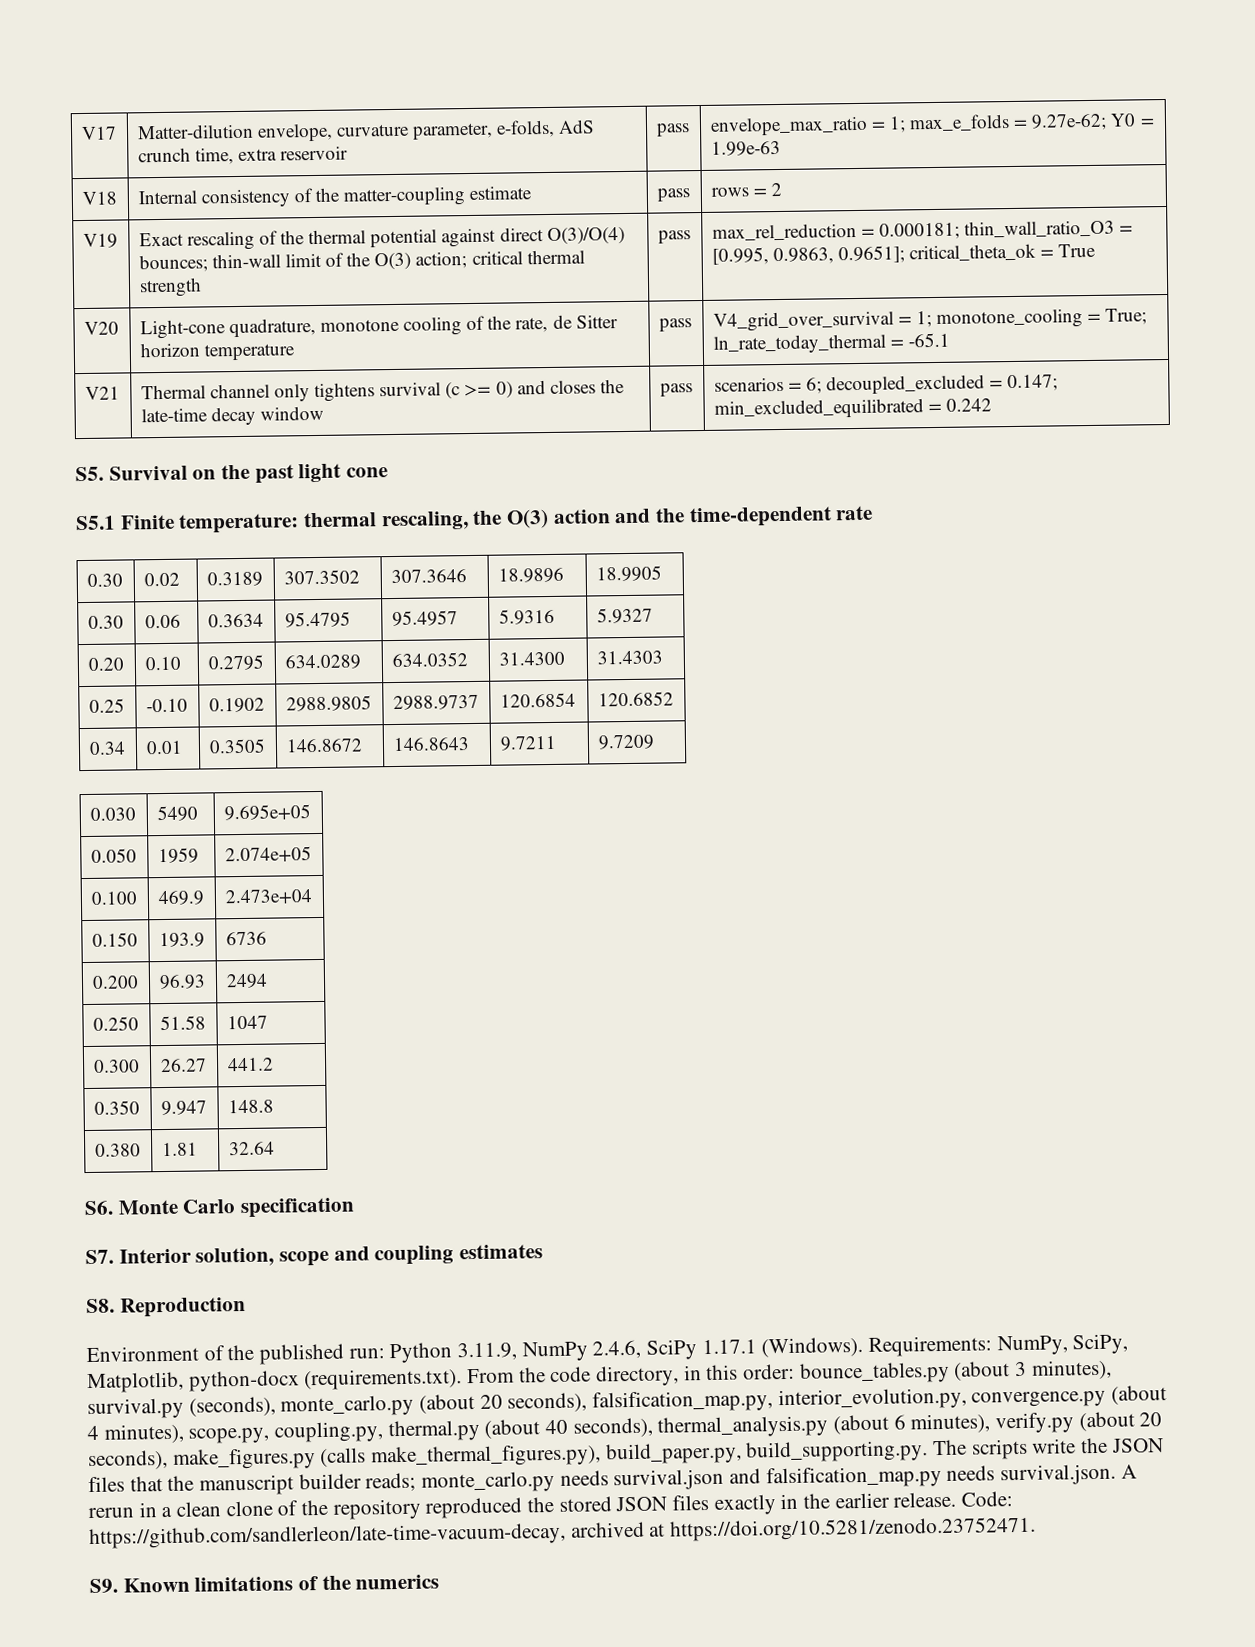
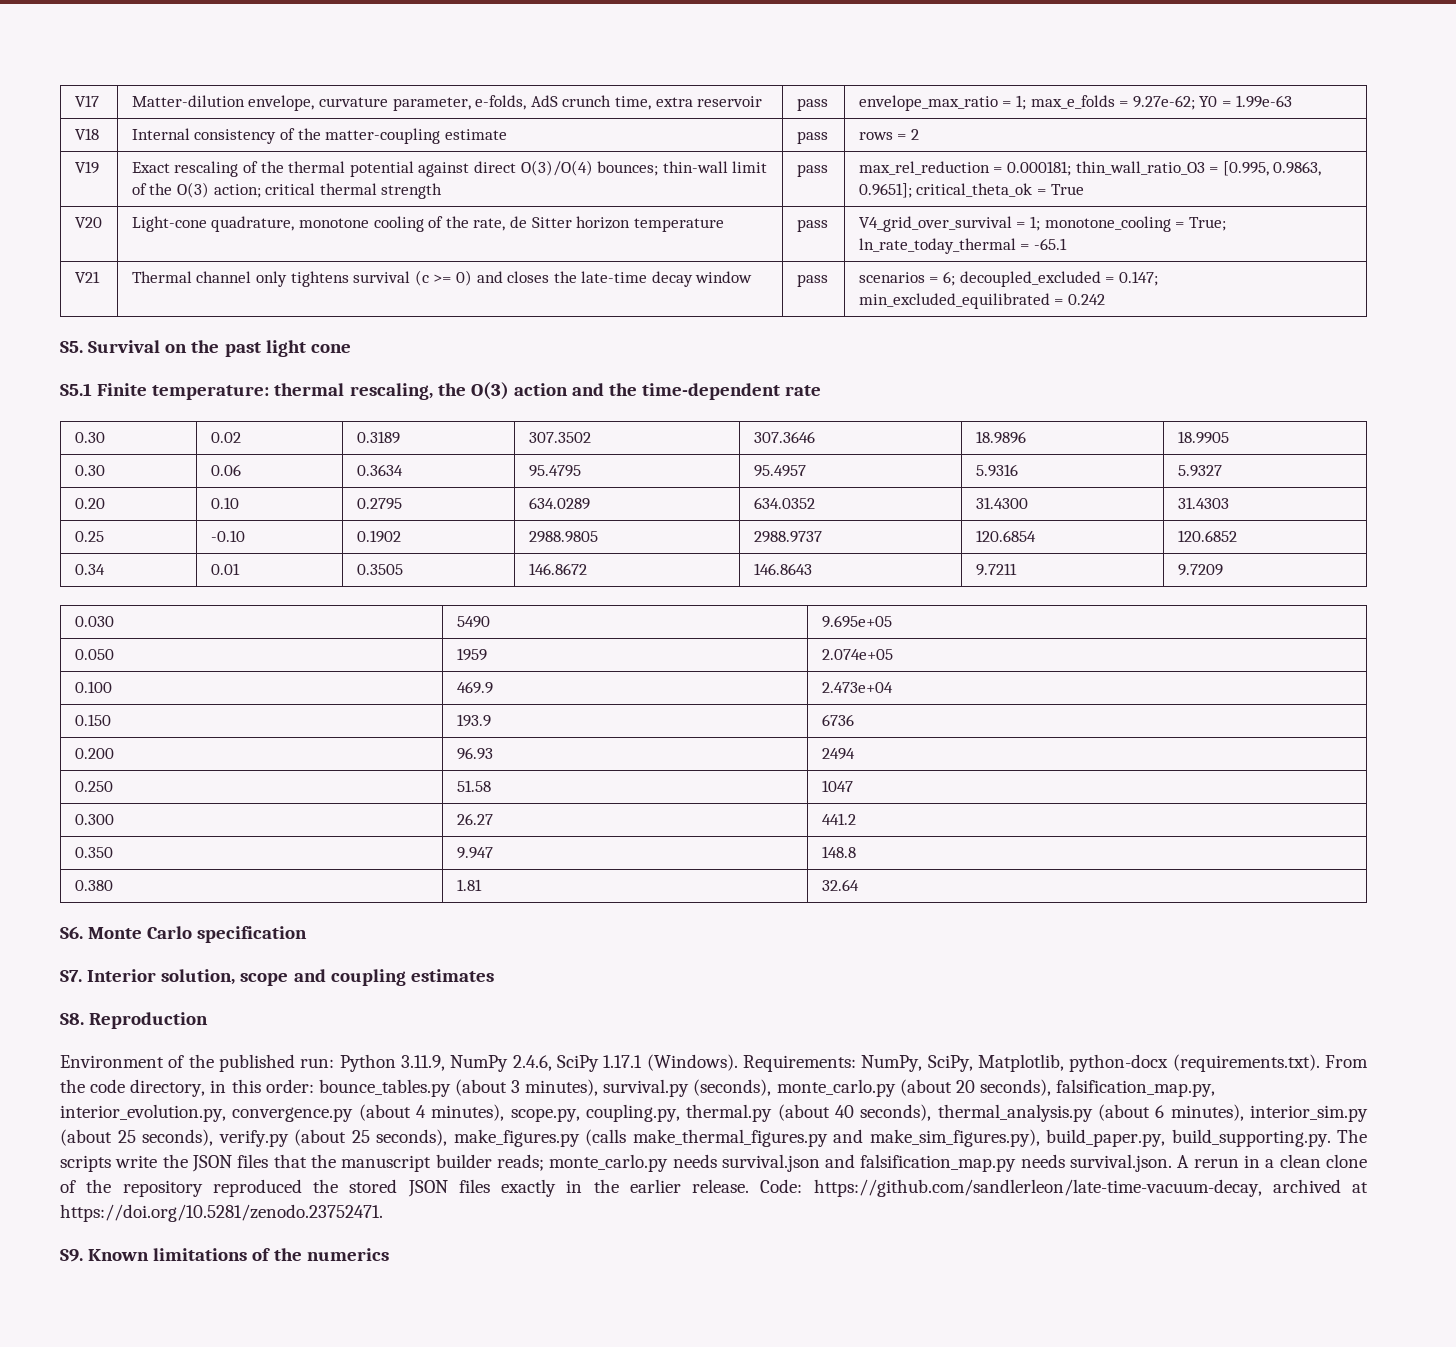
- bounce_tables.py (about 3 minutes), survival.py (seconds), monte_carlo.py (about 20 seconds), falsification_map.py, interior_evolution.py, convergence.py (about 4 minutes), scope.py, coupling.py, thermal.py (about 40 seconds), thermal_analysis.py (about 6 minutes), verify.py (about 20 seconds), make_figures.py (calls make_thermal_figures.py), build_paper.py, build_supporting.py. The scripts write the JSON files that the manuscript builder reads;
+ bounce_tables.py (about 3 minutes), survival.py (seconds), monte_carlo.py (about 20 seconds), falsification_map.py, interior_evolution.py, convergence.py (about 4 minutes), scope.py, coupling.py, thermal.py (about 40 seconds), thermal_analysis.py (about 6 minutes), interior_sim.py (about 25 seconds), verify.py (about 25 seconds), make_figures.py (calls make_thermal_figures.py and make_sim_figures.py), build_paper.py, build_supporting.py. The scripts write the JSON files that the manuscript builder reads;

